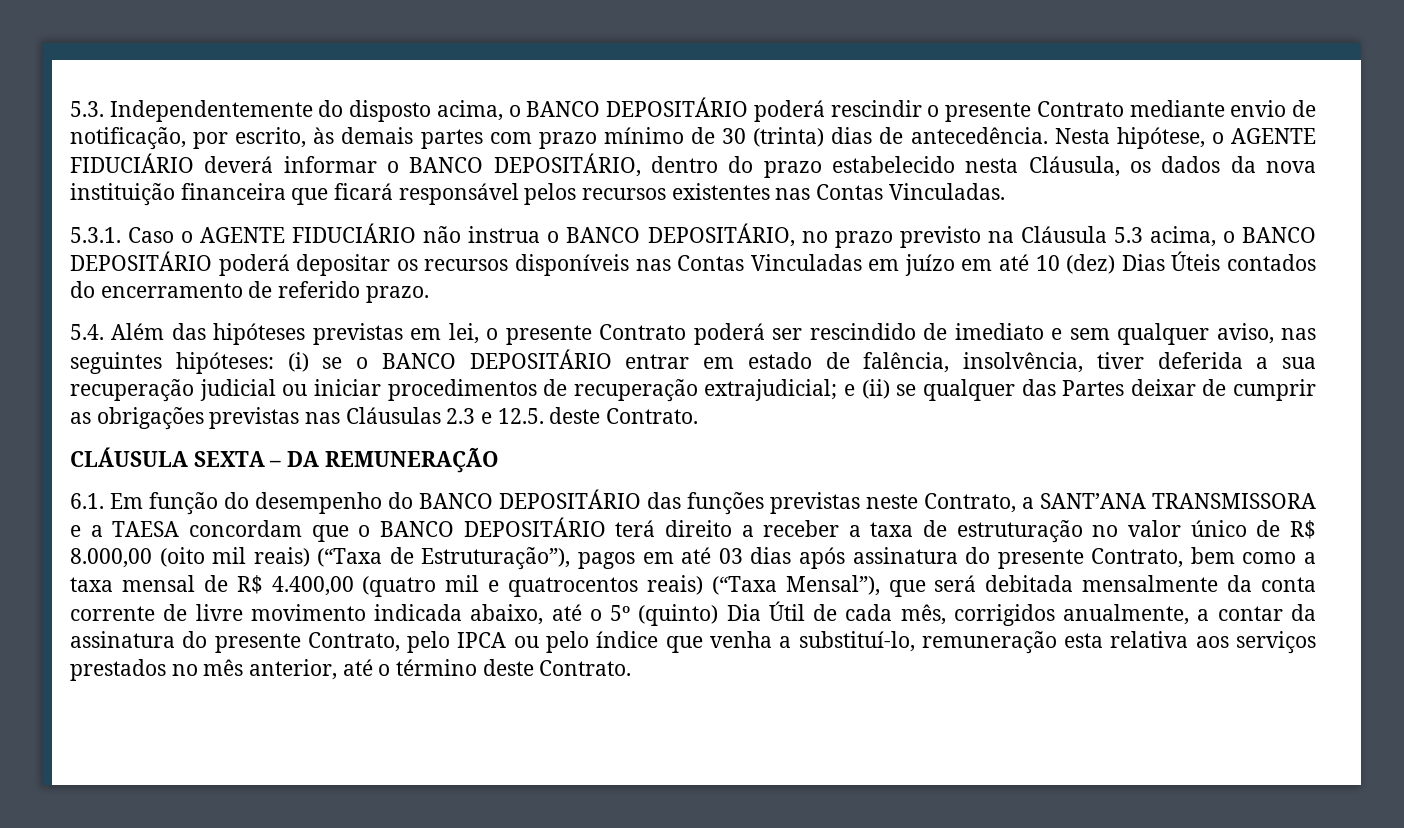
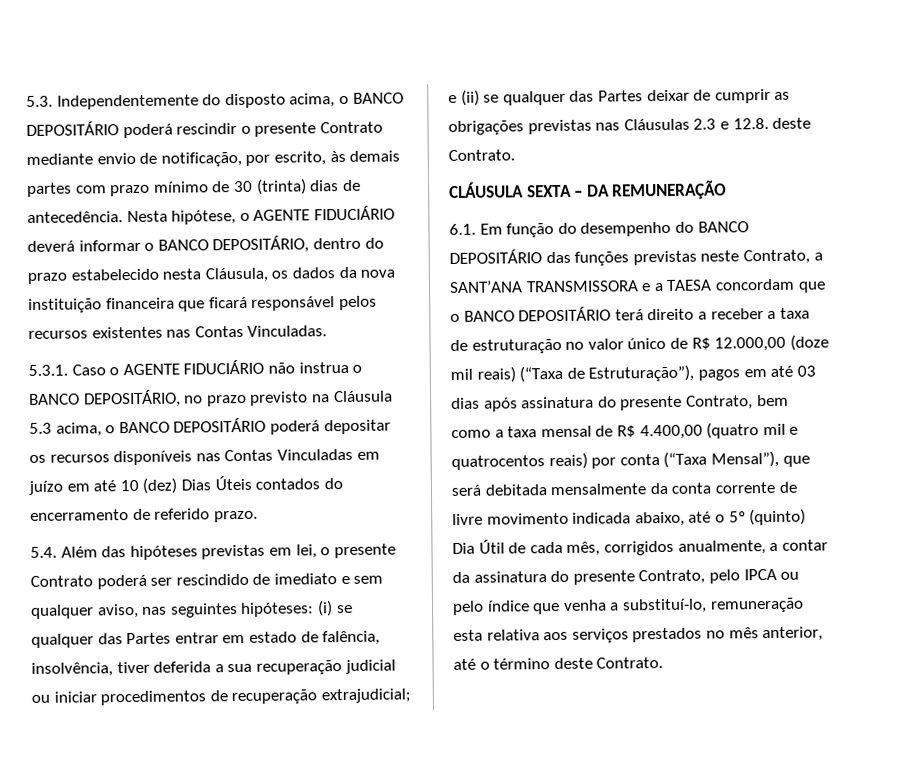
- 5.4. Além das hipóteses previstas em lei, o presente Contrato poderá ser rescindido de imediato e sem qualquer aviso, nas seguintes hipóteses: (i) se o BANCO DEPOSITÁRIO entrar em estado de falência, insolvência, tiver deferida a sua recuperação judicial ou iniciar procedimentos de recuperação extrajudicial; e (ii) se qualquer das Partes deixar de cumprir as obrigações previstas nas Cláusulas 2.3 e 12.5. deste Contrato.
+ 5.4. Além das hipóteses previstas em lei, o presente Contrato poderá ser rescindido de imediato e sem qualquer aviso, nas seguintes hipóteses: (i) se qualquer das Partes entrar em estado de falência, insolvência, tiver deferida a sua recuperação judicial ou iniciar procedimentos de recuperação extrajudicial; e (ii) se qualquer das Partes deixar de cumprir as obrigações previstas nas Cláusulas 2.3 e 12.8. deste Contrato.
- 6.1. Em função do desempenho do BANCO DEPOSITÁRIO das funções previstas neste Contrato, a SANT’ANA TRANSMISSORA e a TAESA concordam que o BANCO DEPOSITÁRIO terá direito a receber a taxa de estruturação no valor único de R$ 8.000,00 (oito mil reais) (“Taxa de Estruturação”), pagos em até 03 dias após assinatura do presente Contrato, bem como a taxa mensal de R$ 4.400,00 (quatro mil e quatrocentos reais) (“Taxa Mensal”), que será debitada mensalmente da conta corrente de livre movimento indicada abaixo, até o 5º (quinto) Dia Útil de cada mês, corrigidos anualmente, a contar da assinatura do presente Contrato, pelo IPCA ou pelo índice que venha a substituí-lo, remuneração esta relativa aos serviços prestados no mês anterior, até o término deste Contrato.
+ 6.1. Em função do desempenho do BANCO DEPOSITÁRIO das funções previstas neste Contrato, a SANT’ANA TRANSMISSORA e a TAESA concordam que o BANCO DEPOSITÁRIO terá direito a receber a taxa de estruturação no valor único de R$ 12.000,00 (doze mil reais) (“Taxa de Estruturação”), pagos em até 03 dias após assinatura do presente Contrato, bem como a taxa mensal de R$ 4.400,00 (quatro mil e quatrocentos reais) por conta (“Taxa Mensal”), que será debitada mensalmente da conta corrente de livre movimento indicada abaixo, até o 5º (quinto) Dia Útil de cada mês, corrigidos anualmente, a contar da assinatura do presente Contrato, pelo IPCA ou pelo índice que venha a substituí-lo, remuneração esta relativa aos serviços prestados no mês anterior, até o término deste Contrato.

